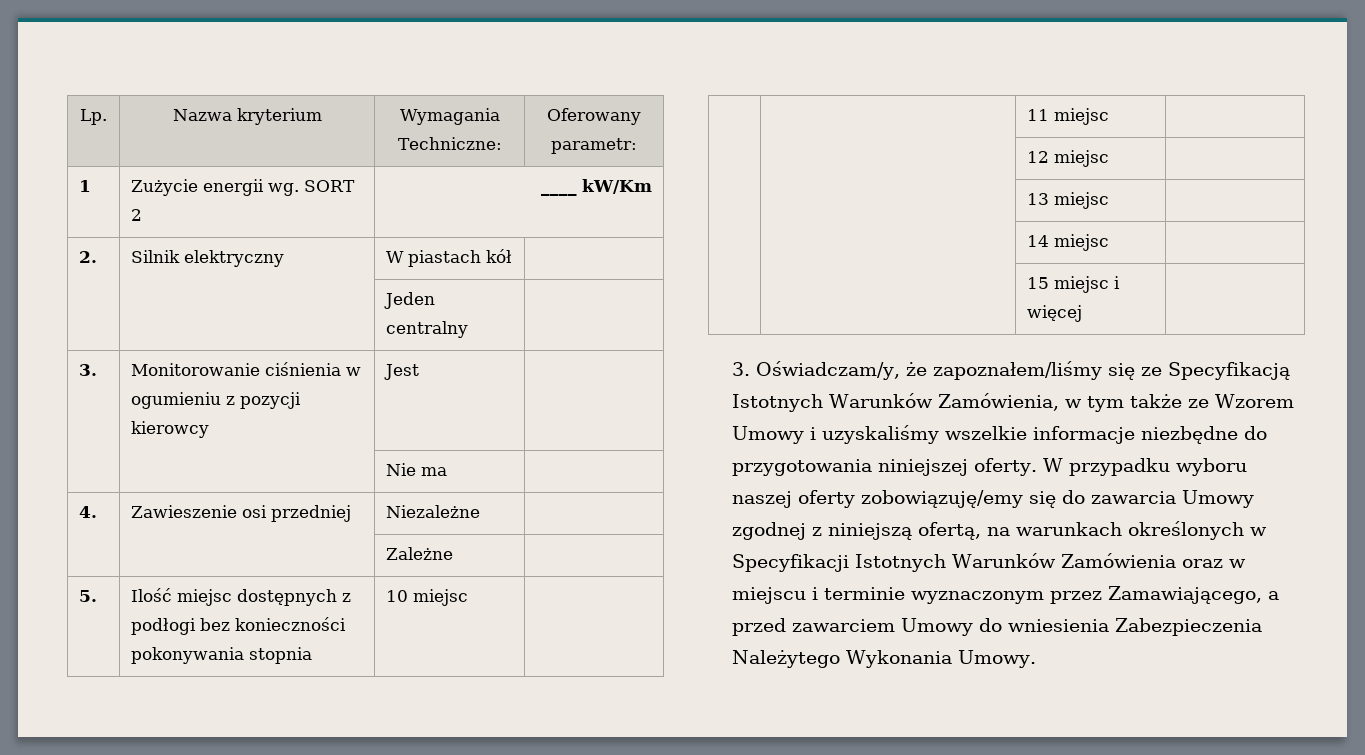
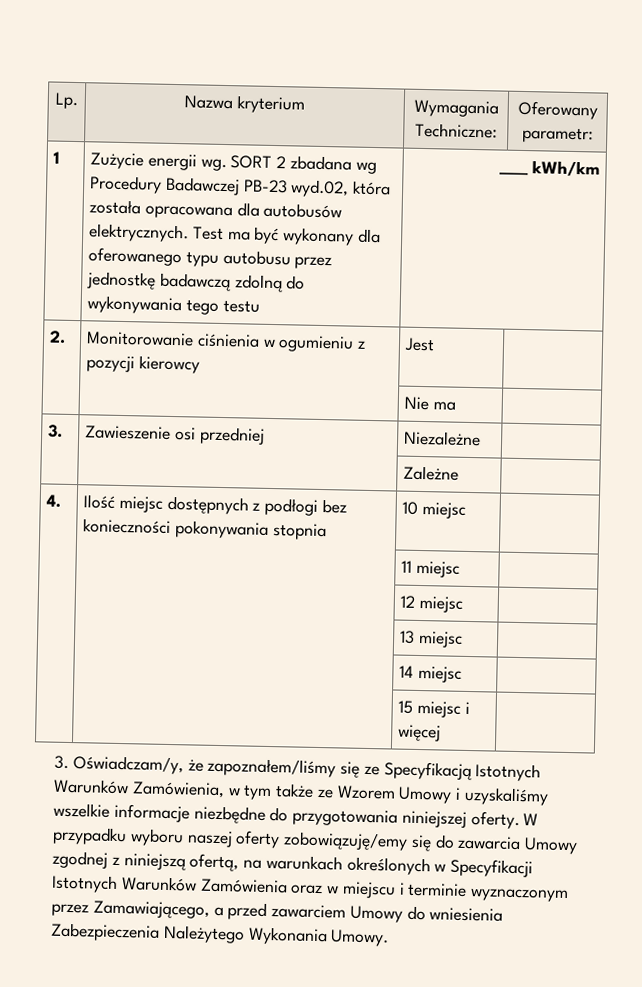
- 1 | Zużycie energii wg. SORT 2 | ____ kW/Km
+ 1 | Zużycie energii wg. SORT 2 zbadana wg Procedury Badawczej PB-23 wyd.02, która została opracowana dla autobusów elektrycznych. Test ma być wykonany dla oferowanego typu autobusu przez jednostkę badawczą zdolną do wykonywania tego testu | ____ kWh/km
- 2. | Silnik elektryczny | W piastach kół |
- | | Jeden centralny |
- 3. | Monitorowanie ciśnienia w ogumieniu z pozycji kierowcy | Jest |
+ 2. | Monitorowanie ciśnienia w ogumieniu z pozycji kierowcy | Jest |
- 4. | Zawieszenie osi przedniej | Niezależne |
+ 3. | Zawieszenie osi przedniej | Niezależne |
- 5. | Ilość miejsc dostępnych z podłogi bez konieczności pokonywania stopnia | 10 miejsc |
+ 4. | Ilość miejsc dostępnych z podłogi bez konieczności pokonywania stopnia | 10 miejsc |

